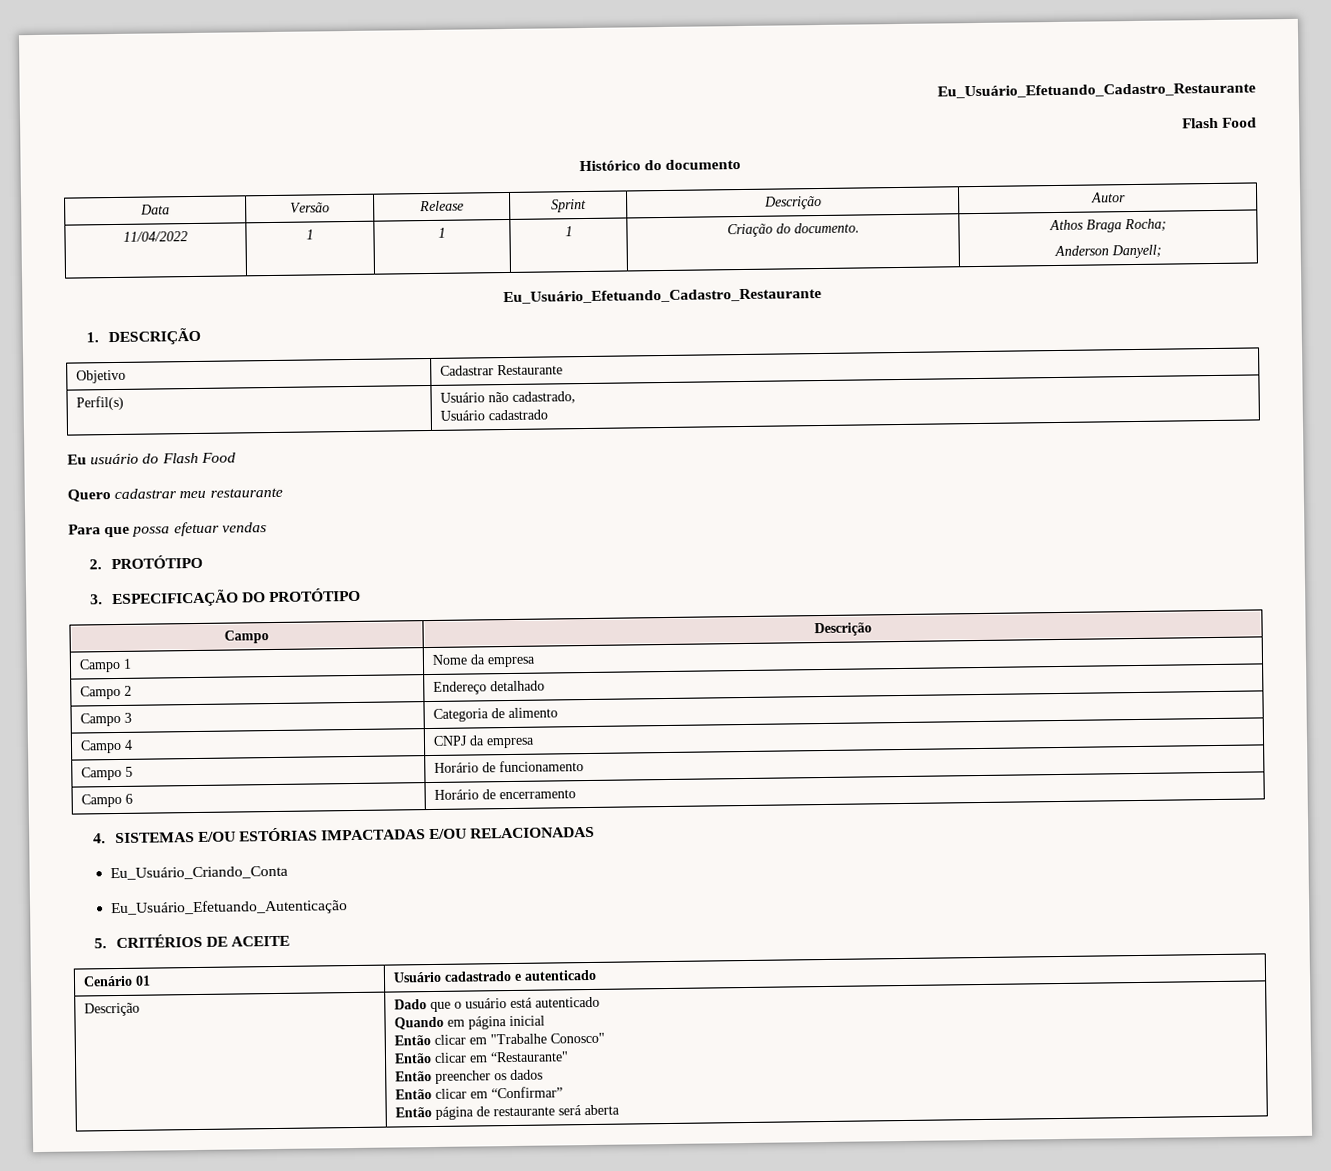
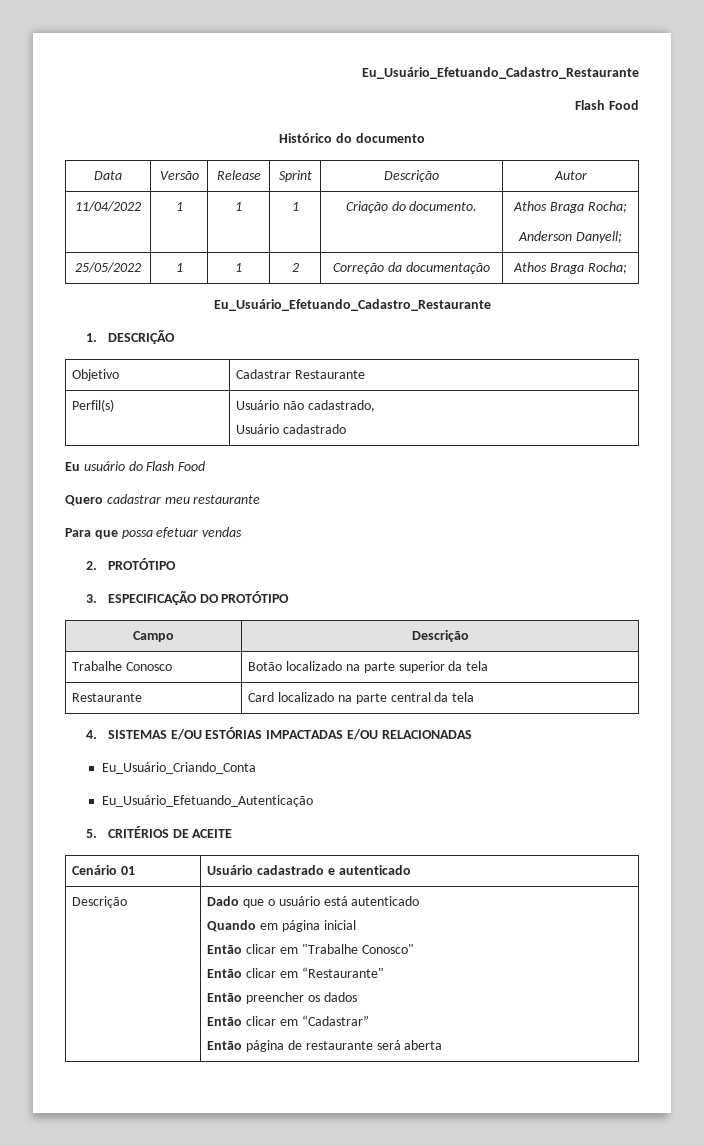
+ 25/05/2022 | 1 | 1 | 2 | Correção da documentação | Athos Braga Rocha;
- Campo 1 | Nome da empresa
- Campo 2 | Endereço detalhado
- Campo 3 | Categoria de alimento
- Campo 4 | CNPJ da empresa
- Campo 5 | Horário de funcionamento
- Campo 6 | Horário de encerramento
+ Trabalhe Conosco | Botão localizado na parte superior da tela
+ Restaurante | Card localizado na parte central da tela
  Descrição | Dado que o usuário está autenticado
  Quando em página inicial
  Então clicar em "Trabalhe Conosco"
  Então clicar em “Restaurante"
  Então preencher os dados
- Então clicar em “Confirmar”
+ Então clicar em “Cadastrar”

